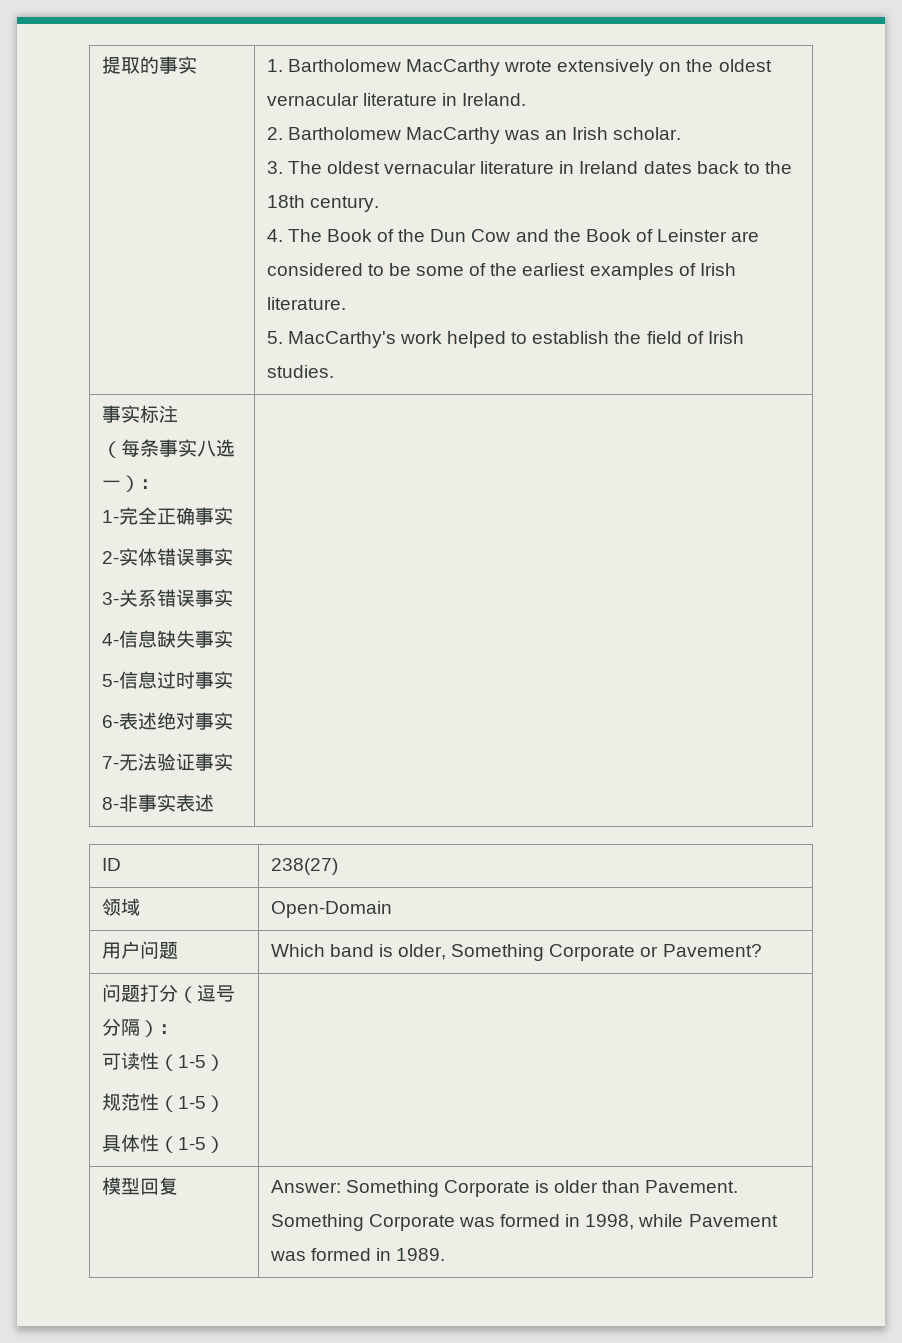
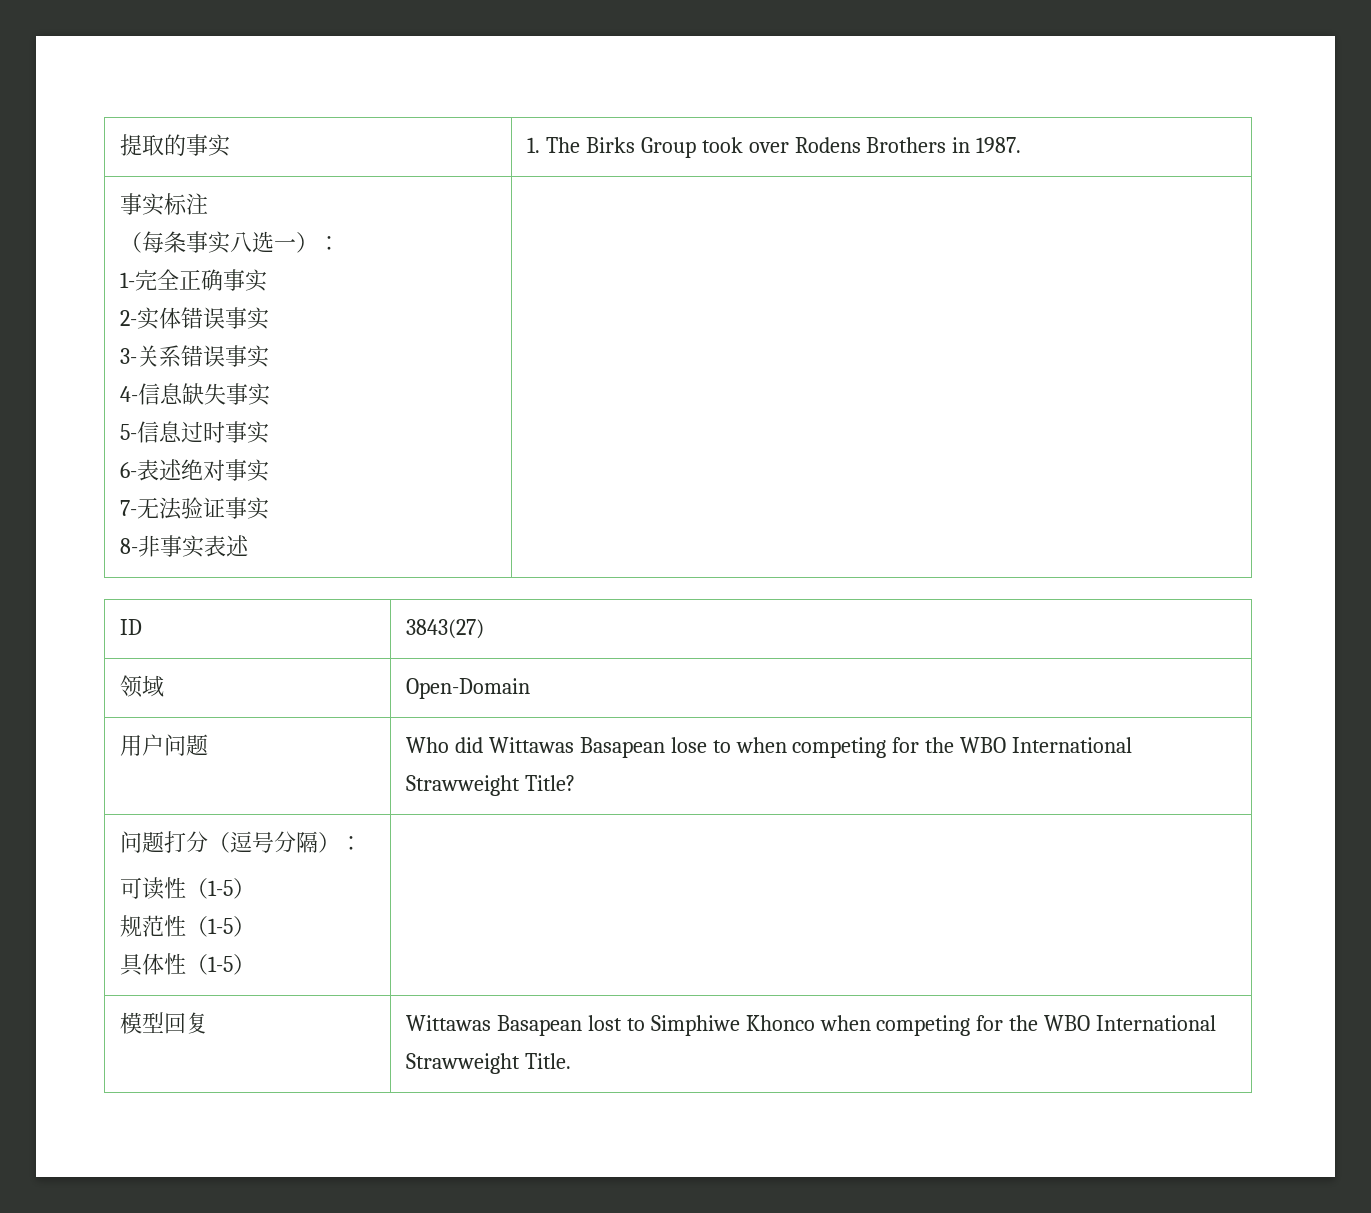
- 1. Bartholomew MacCarthy wrote extensively on the oldest vernacular literature in Ireland.
- 2. Bartholomew MacCarthy was an Irish scholar.
- 3. The oldest vernacular literature in Ireland dates back to the 18th century.
- 4. The Book of the Dun Cow and the Book of Leinster are considered to be some of the earliest examples of Irish literature.
- 5. MacCarthy's work helped to establish the field of Irish studies.
+ 1. The Birks Group took over Rodens Brothers in 1987.
- ID | 238(27)
+ ID | 3843(27)
- 用户问题 | Which band is older, Something Corporate or Pavement?
+ 用户问题 | Who did Wittawas Basapean lose to when competing for the WBO International Strawweight Title?
- 模型回复 | Answer: Something Corporate is older than Pavement. Something Corporate was formed in 1998, while Pavement was formed in 1989.
+ 模型回复 | Wittawas Basapean lost to Simphiwe Khonco when competing for the WBO International Strawweight Title.

